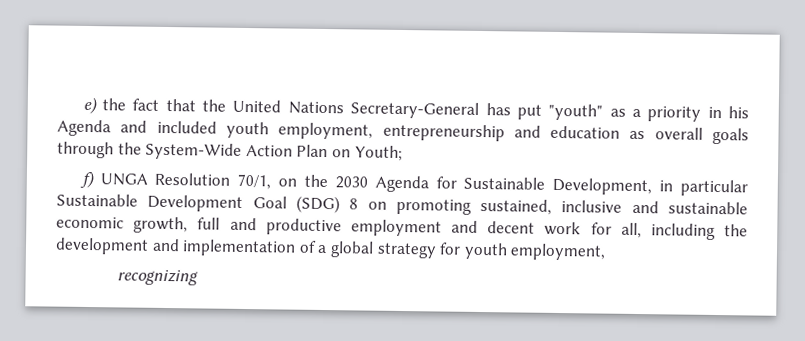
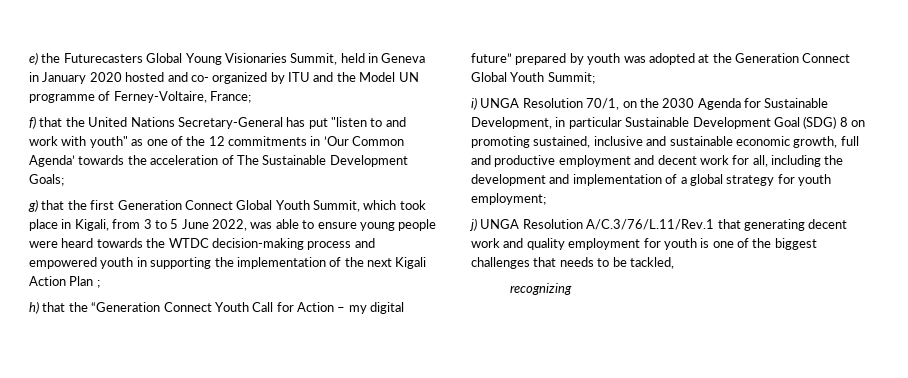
- e) the fact that the United Nations Secretary-General has put "youth" as a priority in his Agenda and included youth employment, entrepreneurship and education as overall goals through the System-Wide Action Plan on Youth;
- f) UNGA Resolution 70/1, on the 2030 Agenda for Sustainable Development, in particular Sustainable Development Goal (SDG) 8 on promoting sustained, inclusive and sustainable economic growth, full and productive employment and decent work for all, including the development and implementation of a global strategy for youth employment,
+ e) the Futurecasters Global Young Visionaries Summit, held in Geneva in January 2020 hosted and co- organized by ITU and the Model UN programme of Ferney-Voltaire, France;
+ f) that the United Nations Secretary-General has put "listen to and work with youth" as one of the 12 commitments in ’Our Common Agenda’ towards the acceleration of The Sustainable Development Goals;
+ g) that the first Generation Connect Global Youth Summit, which took place in Kigali, from 3 to 5 June 2022, was able to ensure young people were heard towards the WTDC decision-making process and empowered youth in supporting the implementation of the next Kigali Action Plan ;
+ h) that the “Generation Connect Youth Call for Action – my digital future” prepared by youth was adopted at the Generation Connect Global Youth Summit;
+ i) UNGA Resolution 70/1, on the 2030 Agenda for Sustainable Development, in particular Sustainable Development Goal (SDG) 8 on promoting sustained, inclusive and sustainable economic growth, full and productive employment and decent work for all, including the development and implementation of a global strategy for youth employment;
+ j) UNGA Resolution A/C.3/76/L.11/Rev.1 that generating decent work and quality employment for youth is one of the biggest challenges that needs to be tackled,

